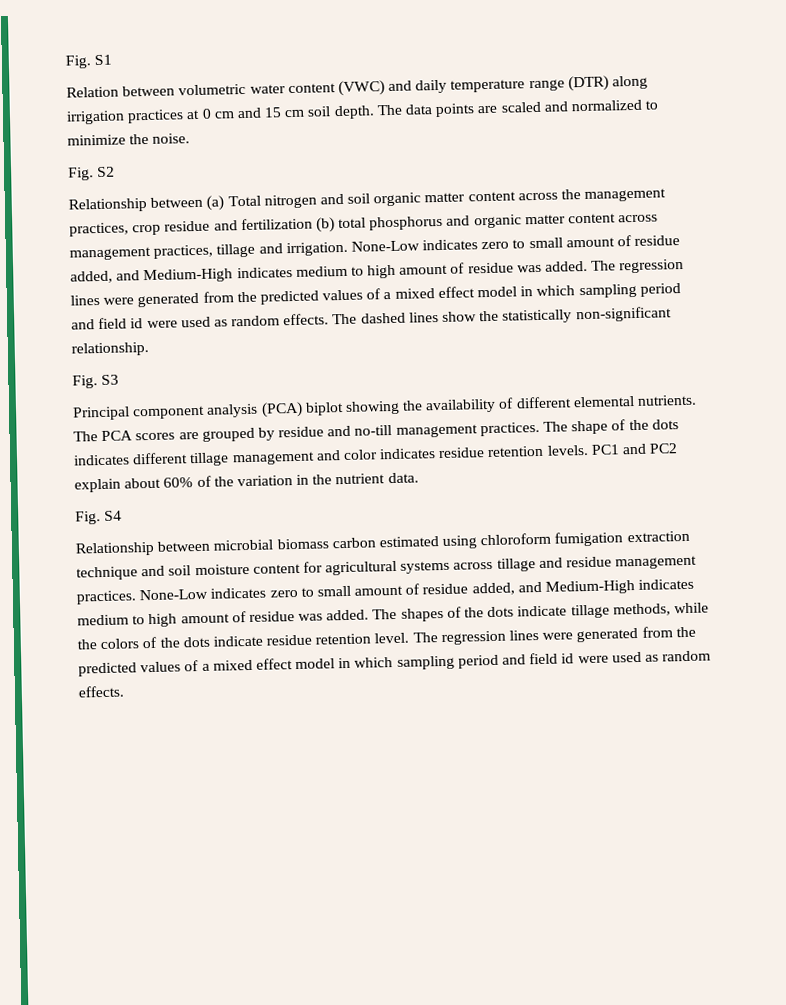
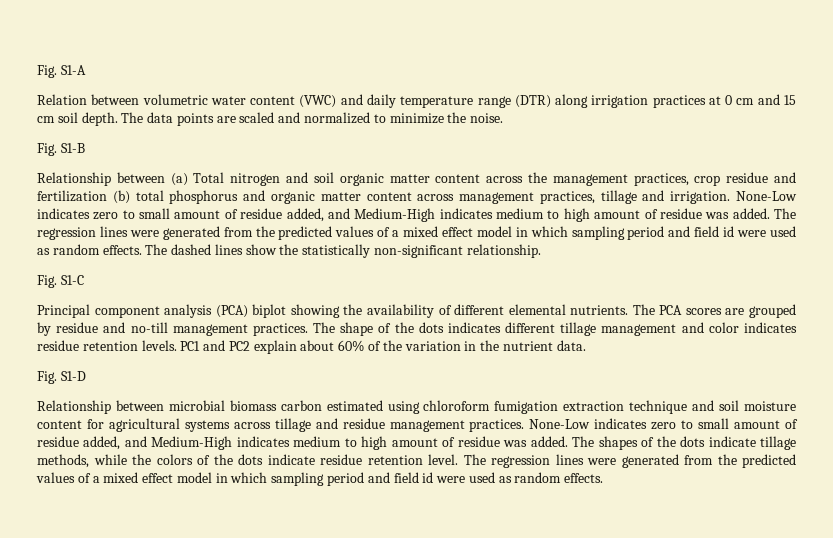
- Fig. S1
+ Fig. S1-A
- Fig. S2
+ Fig. S1-B
- Fig. S3
+ Fig. S1-C
- Fig. S4
+ Fig. S1-D

